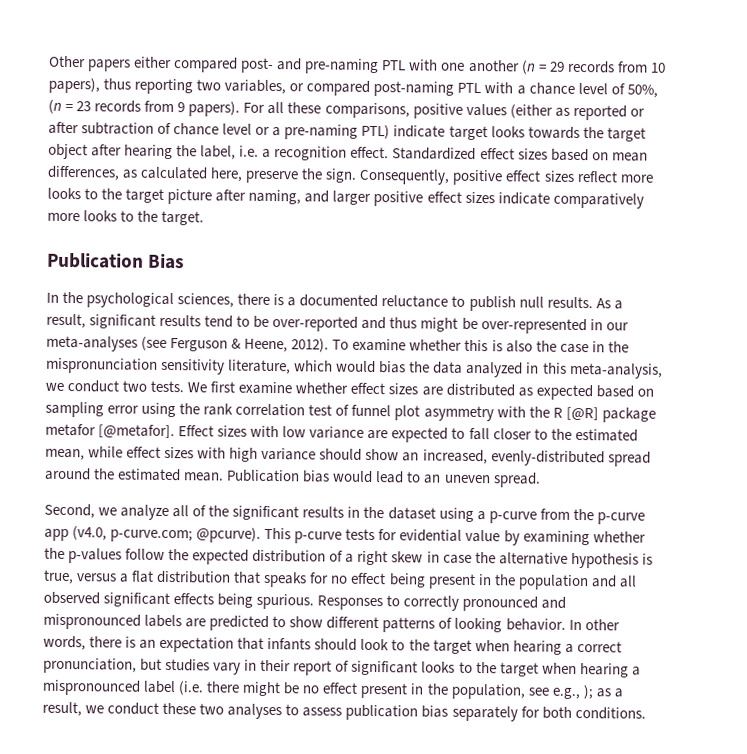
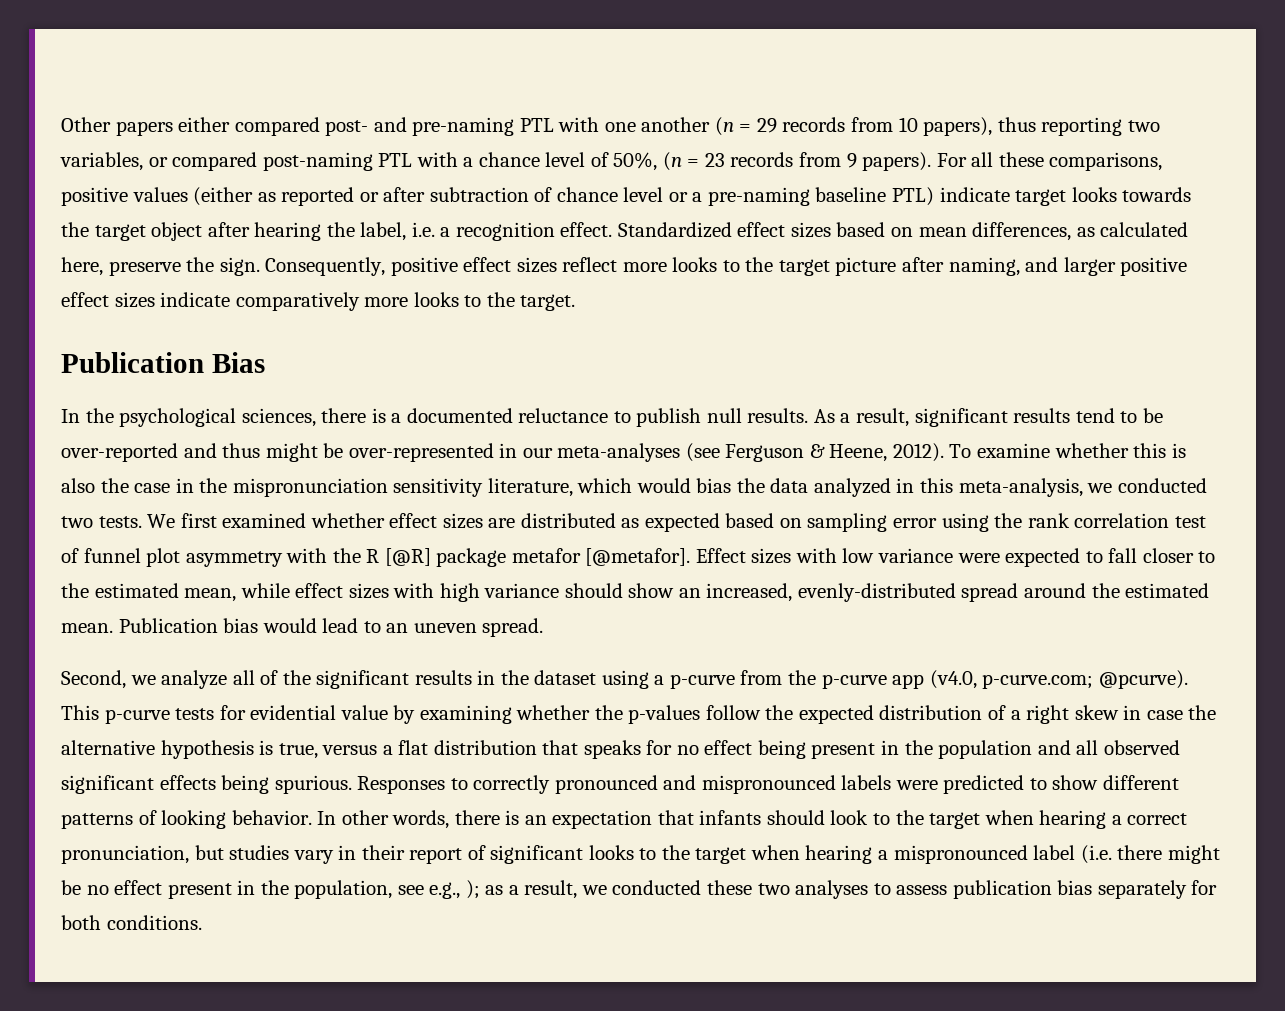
- For all these comparisons, positive values (either as reported or after subtraction of chance level or a pre-naming PTL) indicate target looks towards the target object after hearing the label, i.e. a recognition effect.
+ For all these comparisons, positive values (either as reported or after subtraction of chance level or a pre-naming baseline PTL) indicate target looks towards the target object after hearing the label, i.e. a recognition effect.
- To examine whether this is also the case in the mispronunciation sensitivity literature, which would bias the data analyzed in this meta-analysis, we conduct two tests.
+ To examine whether this is also the case in the mispronunciation sensitivity literature, which would bias the data analyzed in this meta-analysis, we conducted two tests.
- We first examine whether effect sizes are distributed as expected based on sampling error using the rank correlation test of funnel plot asymmetry with the R [@R] package metafor [@metafor].
+ We first examined whether effect sizes are distributed as expected based on sampling error using the rank correlation test of funnel plot asymmetry with the R [@R] package metafor [@metafor].
- Effect sizes with low variance are expected to fall closer to the estimated mean, while effect sizes with high variance should show an increased, evenly-distributed spread around the estimated mean.
+ Effect sizes with low variance were expected to fall closer to the estimated mean, while effect sizes with high variance should show an increased, evenly-distributed spread around the estimated mean.
- Responses to correctly pronounced and mispronounced labels are predicted to show different patterns of looking behavior.
+ Responses to correctly pronounced and mispronounced labels were predicted to show different patterns of looking behavior.
- as a result, we conduct these two analyses to assess publication bias separately for both conditions.
+ as a result, we conducted these two analyses to assess publication bias separately for both conditions.

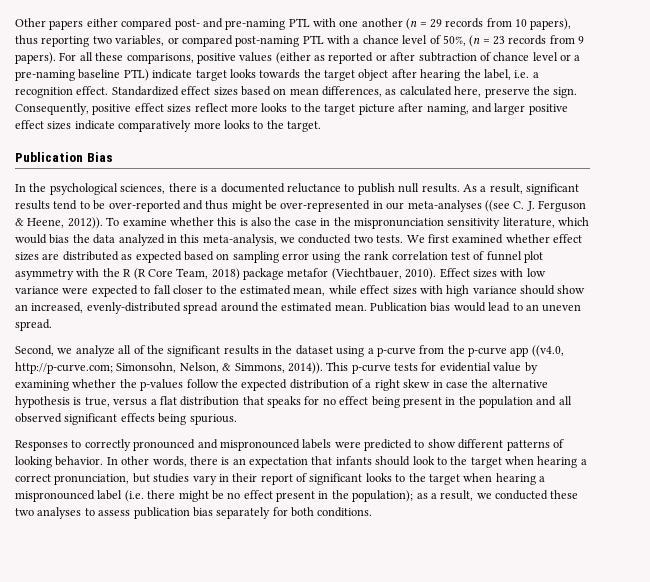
- As a result, significant results tend to be over-reported and thus might be over-represented in our meta-analyses (see Ferguson & Heene, 2012).
+ As a result, significant results tend to be over-reported and thus might be over-represented in our meta-analyses ((see C. J. Ferguson & Heene, 2012)).
- We first examined whether effect sizes are distributed as expected based on sampling error using the rank correlation test of funnel plot asymmetry with the R [@R] package metafor [@metafor].
+ We first examined whether effect sizes are distributed as expected based on sampling error using the rank correlation test of funnel plot asymmetry with the R (R Core Team, 2018) package metafor (Viechtbauer, 2010).
- Second, we analyze all of the significant results in the dataset using a p-curve from the p-curve app (v4.0, p-curve.com; @pcurve).
+ Second, we analyze all of the significant results in the dataset using a p-curve from the p-curve app ((v4.0, http://p-curve.com; Simonsohn, Nelson, & Simmons, 2014)).
- This p-curve tests for evidential value by examining whether the p-values follow the expected distribution of a right skew in case the alternative hypothesis is true, versus a flat distribution that speaks for no effect being present in the population and all observed significant effects being spurious. Responses to correctly pronounced and mispronounced labels were predicted to show different patterns of looking behavior.
+ This p-curve tests for evidential value by examining whether the p-values follow the expected distribution of a right skew in case the alternative hypothesis is true, versus a flat distribution that speaks for no effect being present in the population and all observed significant effects being spurious.
+ Responses to correctly pronounced and mispronounced labels were predicted to show different patterns of looking behavior.
- In other words, there is an expectation that infants should look to the target when hearing a correct pronunciation, but studies vary in their report of significant looks to the target when hearing a mispronounced label (i.e. there might be no effect present in the population, see e.g., );
+ In other words, there is an expectation that infants should look to the target when hearing a correct pronunciation, but studies vary in their report of significant looks to the target when hearing a mispronounced label (i.e. there might be no effect present in the population);

